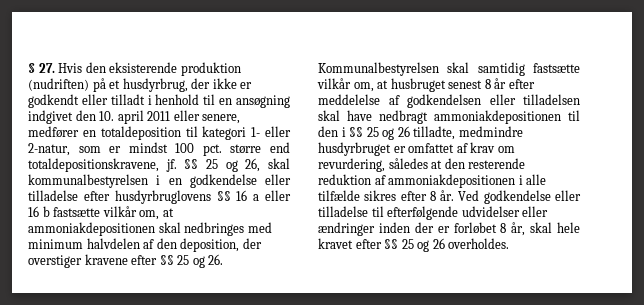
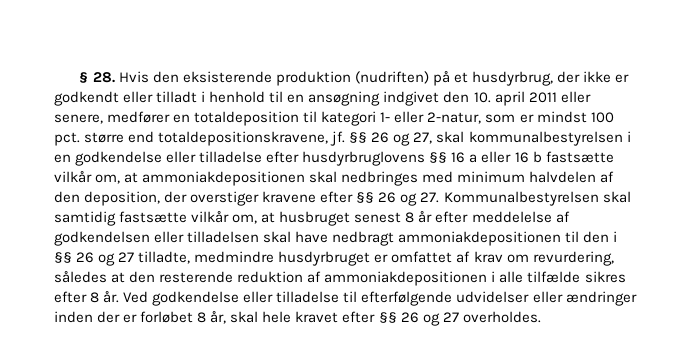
- § 27. Hvis den eksisterende produktion (nudriften) på et husdyrbrug, der ikke er godkendt eller tilladt i henhold til en ansøgning indgivet den 10. april 2011 eller senere, medfører en totaldeposition til kategori 1- eller 2-natur, som er mindst 100 pct. større end totaldepositionskravene, jf.
+ § 28. Hvis den eksisterende produktion (nudriften) på et husdyrbrug, der ikke er godkendt eller tilladt i henhold til en ansøgning indgivet den 10. april 2011 eller senere, medfører en totaldeposition til kategori 1- eller 2-natur, som er mindst 100 pct. større end totaldepositionskravene, jf.
- §§ 25 og 26, skal kommunalbestyrelsen i en godkendelse eller tilladelse efter husdyrbruglovens §§ 16 a eller 16 b fastsætte vilkår om, at ammoniakdepositionen skal nedbringes med minimum halvdelen af den deposition, der overstiger kravene efter §§ 25 og 26. Kommunalbestyrelsen skal samtidig fastsætte vilkår om, at husbruget senest 8 år efter meddelelse af godkendelsen eller tilladelsen skal have nedbragt ammoniakdepositionen til den i §§ 25 og 26 tilladte, medmindre husdyrbruget er omfattet af krav om revurdering, således at den resterende reduktion af ammoniakdepositionen i alle tilfælde sikres efter 8 år.
+ §§ 26 og 27, skal kommunalbestyrelsen i en godkendelse eller tilladelse efter husdyrbruglovens §§ 16 a eller 16 b fastsætte vilkår om, at ammoniakdepositionen skal nedbringes med minimum halvdelen af den deposition, der overstiger kravene efter §§ 26 og 27. Kommunalbestyrelsen skal samtidig fastsætte vilkår om, at husbruget senest 8 år efter meddelelse af godkendelsen eller tilladelsen skal have nedbragt ammoniakdepositionen til den i §§ 26 og 27 tilladte, medmindre husdyrbruget er omfattet af krav om revurdering, således at den resterende reduktion af ammoniakdepositionen i alle tilfælde sikres efter 8 år.
- Ved godkendelse eller tilladelse til efterfølgende udvidelser eller ændringer inden der er forløbet 8 år, skal hele kravet efter §§ 25 og 26 overholdes.
+ Ved godkendelse eller tilladelse til efterfølgende udvidelser eller ændringer inden der er forløbet 8 år, skal hele kravet efter §§ 26 og 27 overholdes.

